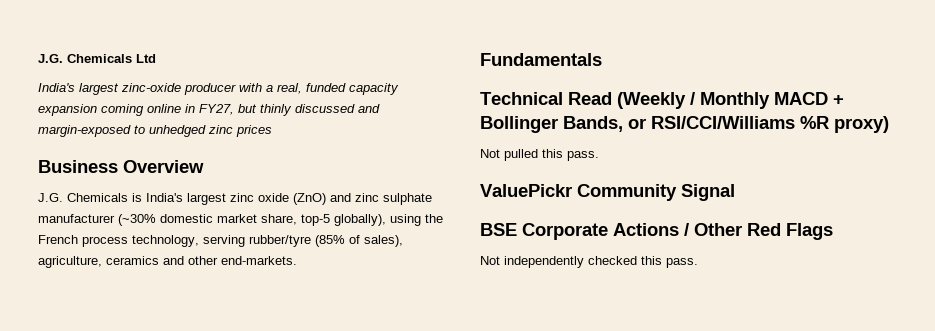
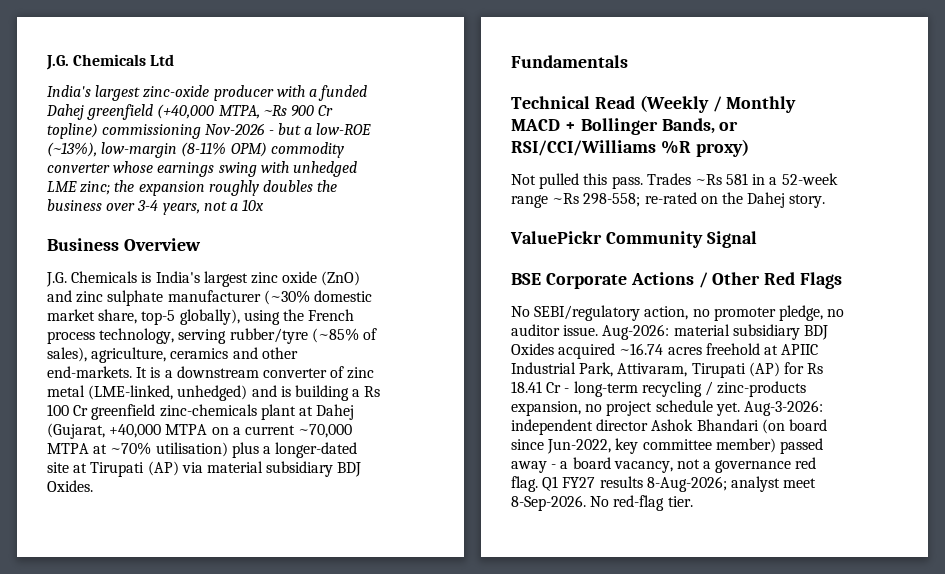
- India's largest zinc-oxide producer with a real, funded capacity expansion coming online in FY27, but thinly discussed and margin-exposed to unhedged zinc prices
+ India's largest zinc-oxide producer with a funded Dahej greenfield (+40,000 MTPA, ~Rs 900 Cr topline) commissioning Nov-2026 - but a low-ROE (~13%), low-margin (8-11% OPM) commodity converter whose earnings swing with unhedged LME zinc; the expansion roughly doubles the business over 3-4 years, not a 10x
- J.G. Chemicals is India's largest zinc oxide (ZnO) and zinc sulphate manufacturer (~30% domestic market share, top-5 globally), using the French process technology, serving rubber/tyre (85% of sales), agriculture, ceramics and other end-markets.
+ J.G. Chemicals is India's largest zinc oxide (ZnO) and zinc sulphate manufacturer (~30% domestic market share, top-5 globally), using the French process technology, serving rubber/tyre (~85% of sales), agriculture, ceramics and other end-markets. It is a downstream converter of zinc metal (LME-linked, unhedged) and is building a Rs 100 Cr greenfield zinc-chemicals plant at Dahej (Gujarat, +40,000 MTPA on a current ~70,000 MTPA at ~70% utilisation) plus a longer-dated site at Tirupati (AP) via material subsidiary BDJ Oxides.
+ Trades ~Rs 581 in a 52-week range ~Rs 298-558; re-rated on the Dahej story.
- Not independently checked this pass.
+ No SEBI/regulatory action, no promoter pledge, no auditor issue. Aug-2026: material subsidiary BDJ Oxides acquired ~16.74 acres freehold at APIIC Industrial Park, Attivaram, Tirupati (AP) for Rs 18.41 Cr - long-term recycling / zinc-products expansion, no project schedule yet. Aug-3-2026: independent director Ashok Bhandari (on board since Jun-2022, key committee member) passed away - a board vacancy, not a governance red flag. Q1 FY27 results 8-Aug-2026; analyst meet 8-Sep-2026. No red-flag tier.

